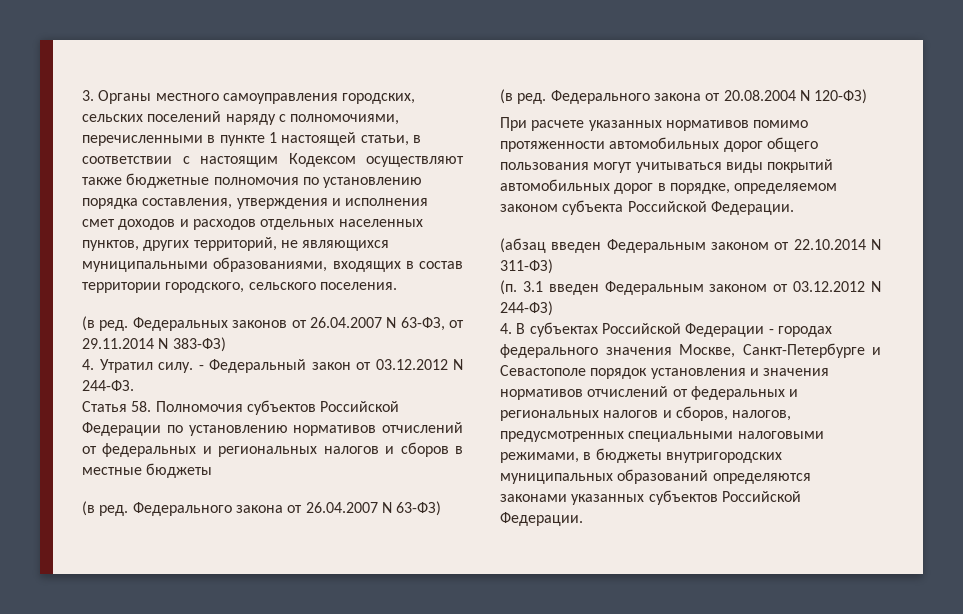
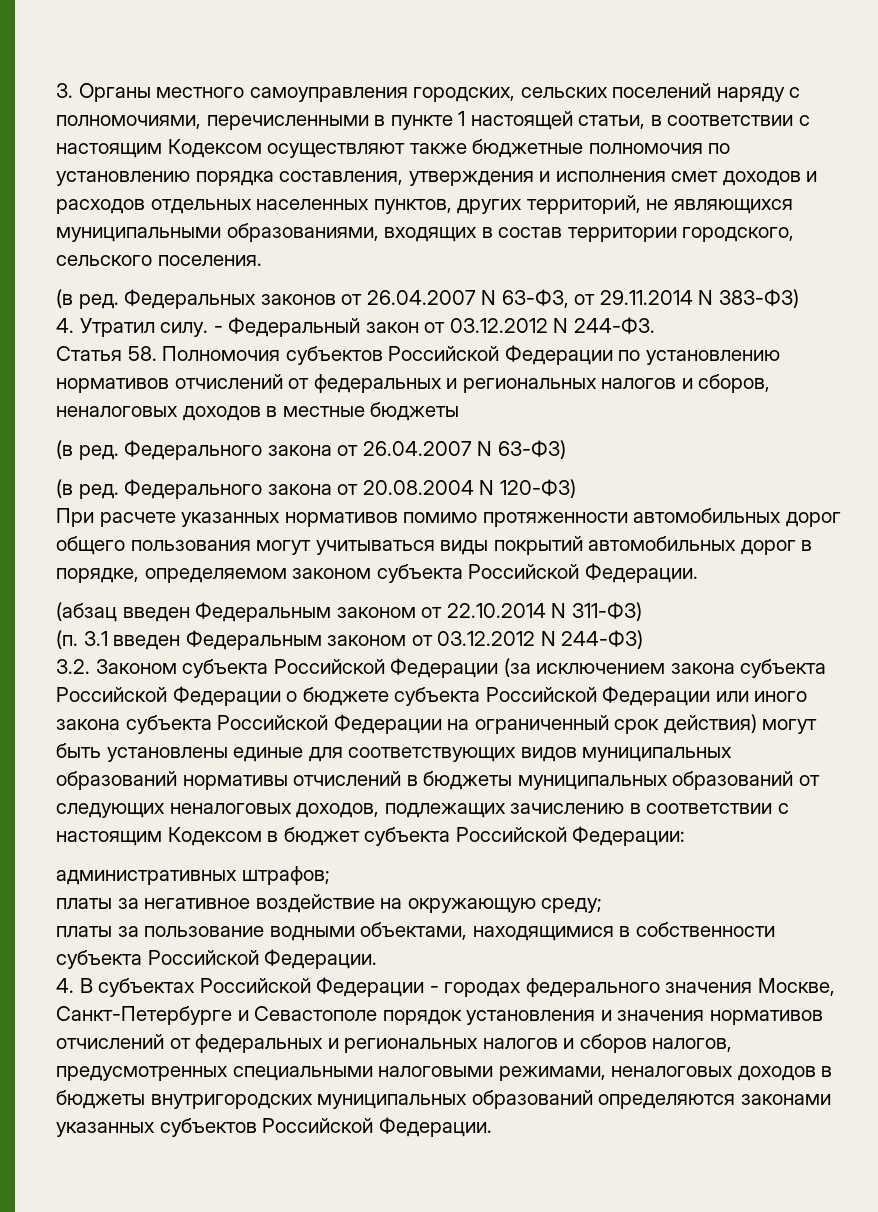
- Статья 58. Полномочия субъектов Российской Федерации по установлению нормативов отчислений от федеральных и региональных налогов и сборов в местные бюджеты
+ Статья 58. Полномочия субъектов Российской Федерации по установлению нормативов отчислений от федеральных и региональных налогов и сборов, неналоговых доходов в местные бюджеты
+ 3.2. Законом субъекта Российской Федерации (за исключением закона субъекта Российской Федерации о бюджете субъекта Российской Федерации или иного закона субъекта Российской Федерации на ограниченный срок действия) могут быть установлены единые для соответствующих видов муниципальных образований нормативы отчислений в бюджеты муниципальных образований от следующих неналоговых доходов, подлежащих зачислению в соответствии с настоящим Кодексом в бюджет субъекта Российской Федерации:
+ административных штрафов;
+ платы за негативное воздействие на окружающую среду;
+ платы за пользование водными объектами, находящимися в собственности субъекта Российской Федерации.
- 4. В субъектах Российской Федерации - городах федерального значения Москве, Санкт-Петербурге и Севастополе порядок установления и значения нормативов отчислений от федеральных и региональных налогов и сборов, налогов, предусмотренных специальными налоговыми режимами, в бюджеты внутригородских муниципальных образований определяются законами указанных субъектов Российской Федерации.
+ 4. В субъектах Российской Федерации - городах федерального значения Москве, Санкт-Петербурге и Севастополе порядок установления и значения нормативов отчислений от федеральных и региональных налогов и сборов налогов, предусмотренных специальными налоговыми режимами, неналоговых доходов в бюджеты внутригородских муниципальных образований определяются законами указанных субъектов Российской Федерации.

